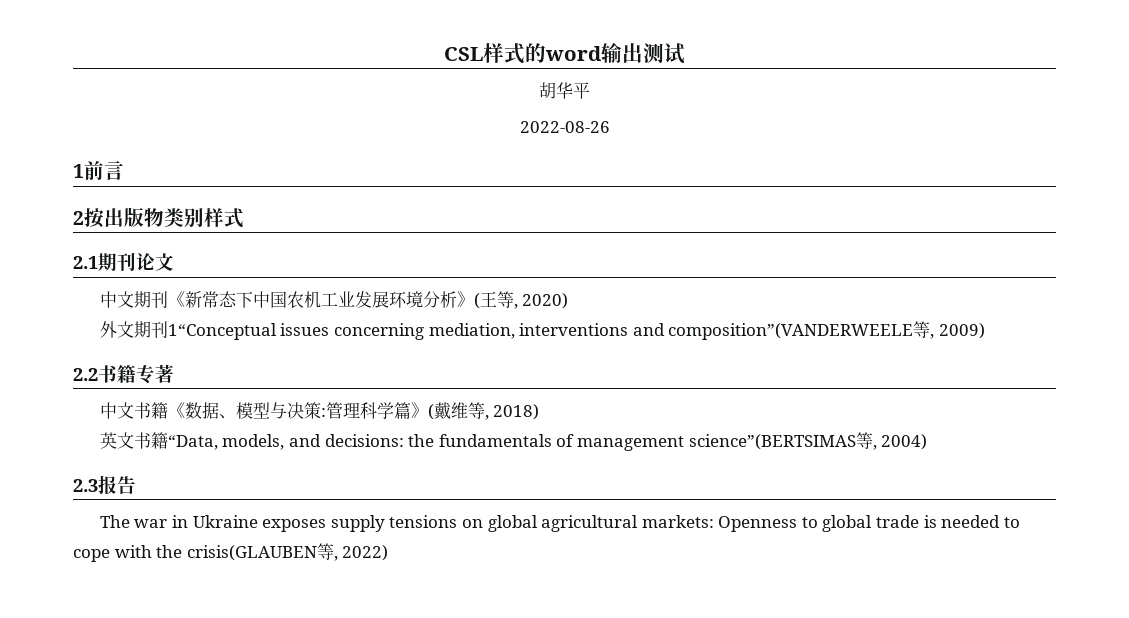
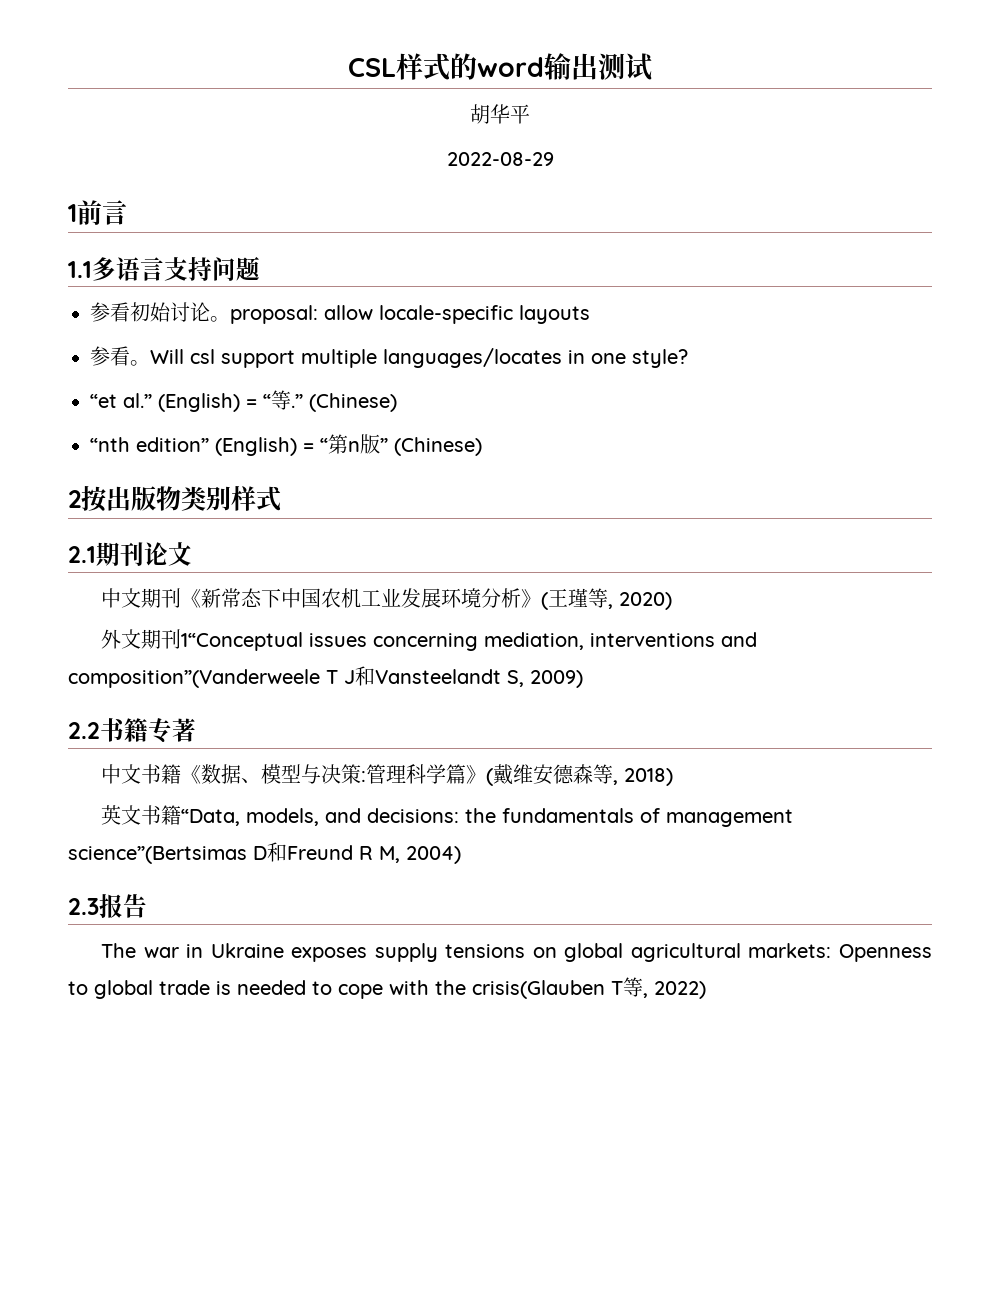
- 2022-08-26
+ 2022-08-29
+ 1.1多语言支持问题
+ 参看初始讨论。proposal: allow locale-specific layouts
+ 参看。Will csl support multiple languages/locates in one style?
+ “et al.” (English) = “等.” (Chinese)
+ “nth edition” (English) = “第n版” (Chinese)
- 中文期刊《新常态下中国农机工业发展环境分析》(王等, 2020)
+ 中文期刊《新常态下中国农机工业发展环境分析》(王瑾等, 2020)
- 外文期刊1“Conceptual issues concerning mediation, interventions and composition”(VANDERWEELE等, 2009)
+ 外文期刊1“Conceptual issues concerning mediation, interventions and composition”(Vanderweele T J和Vansteelandt S, 2009)
- 中文书籍《数据、模型与决策:管理科学篇》(戴维等, 2018)
+ 中文书籍《数据、模型与决策:管理科学篇》(戴维安德森等, 2018)
- 英文书籍“Data, models, and decisions: the fundamentals of management science”(BERTSIMAS等, 2004)
+ 英文书籍“Data, models, and decisions: the fundamentals of management science”(Bertsimas D和Freund R M, 2004)
- The war in Ukraine exposes supply tensions on global agricultural markets: Openness to global trade is needed to cope with the crisis(GLAUBEN等, 2022)
+ The war in Ukraine exposes supply tensions on global agricultural markets: Openness to global trade is needed to cope with the crisis(Glauben T等, 2022)

